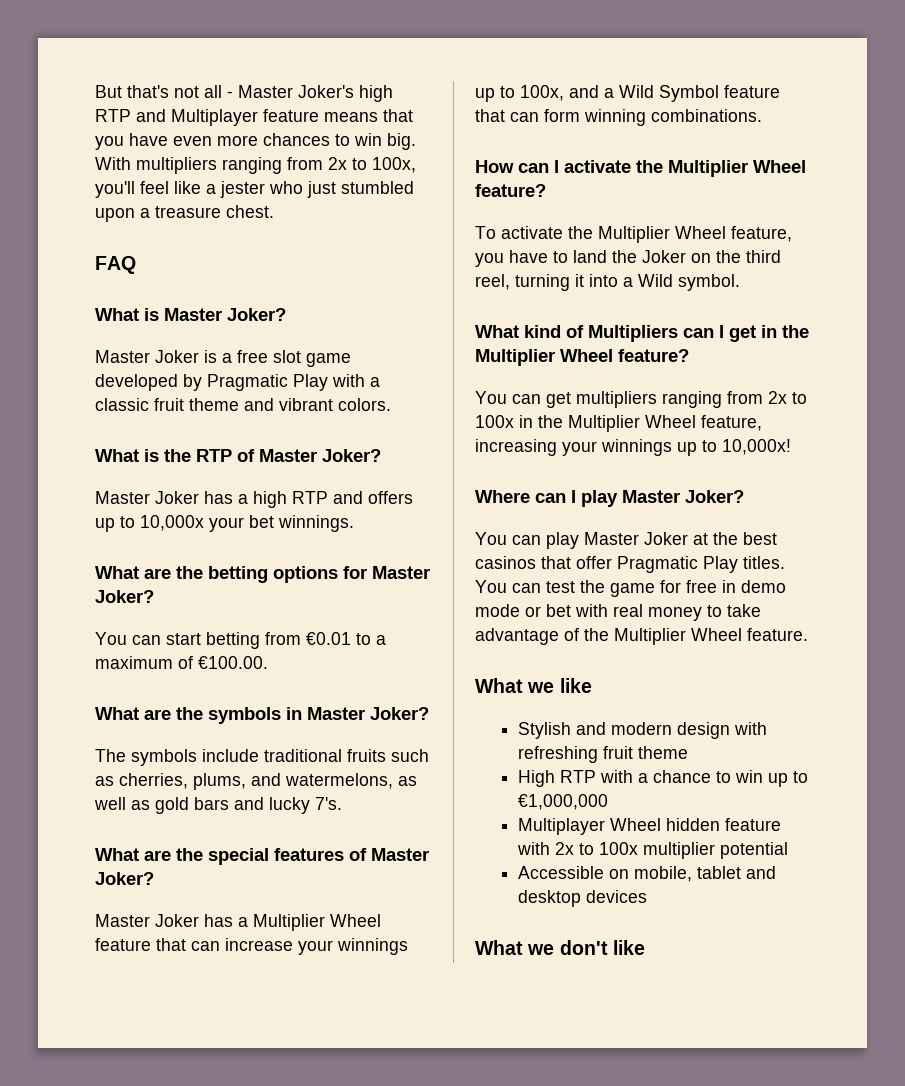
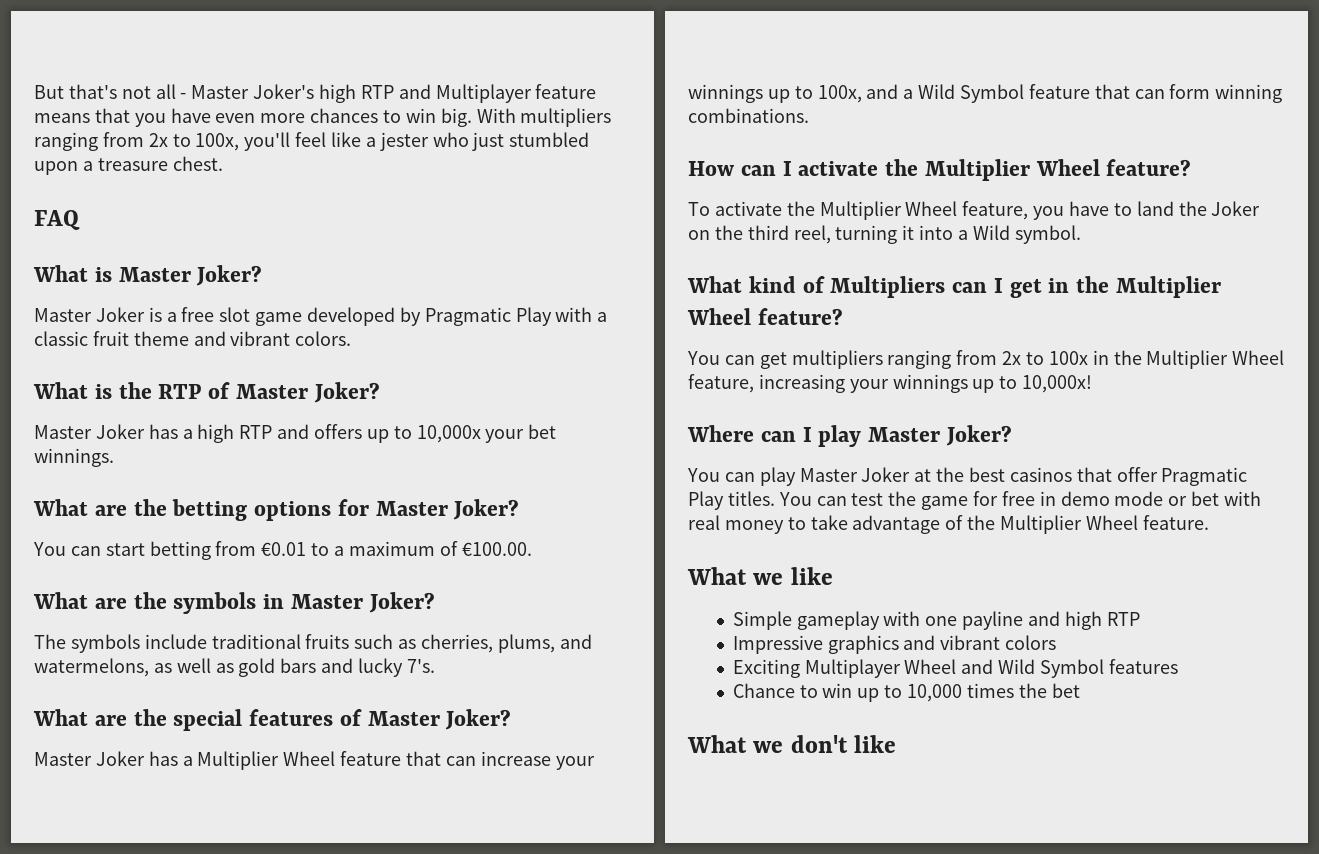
- Stylish and modern design with refreshing fruit theme
- High RTP with a chance to win up to €1,000,000
- Multiplayer Wheel hidden feature with 2x to 100x multiplier potential
- Accessible on mobile, tablet and desktop devices
+ Simple gameplay with one payline and high RTP
+ Impressive graphics and vibrant colors
+ Exciting Multiplayer Wheel and Wild Symbol features
+ Chance to win up to 10,000 times the bet

